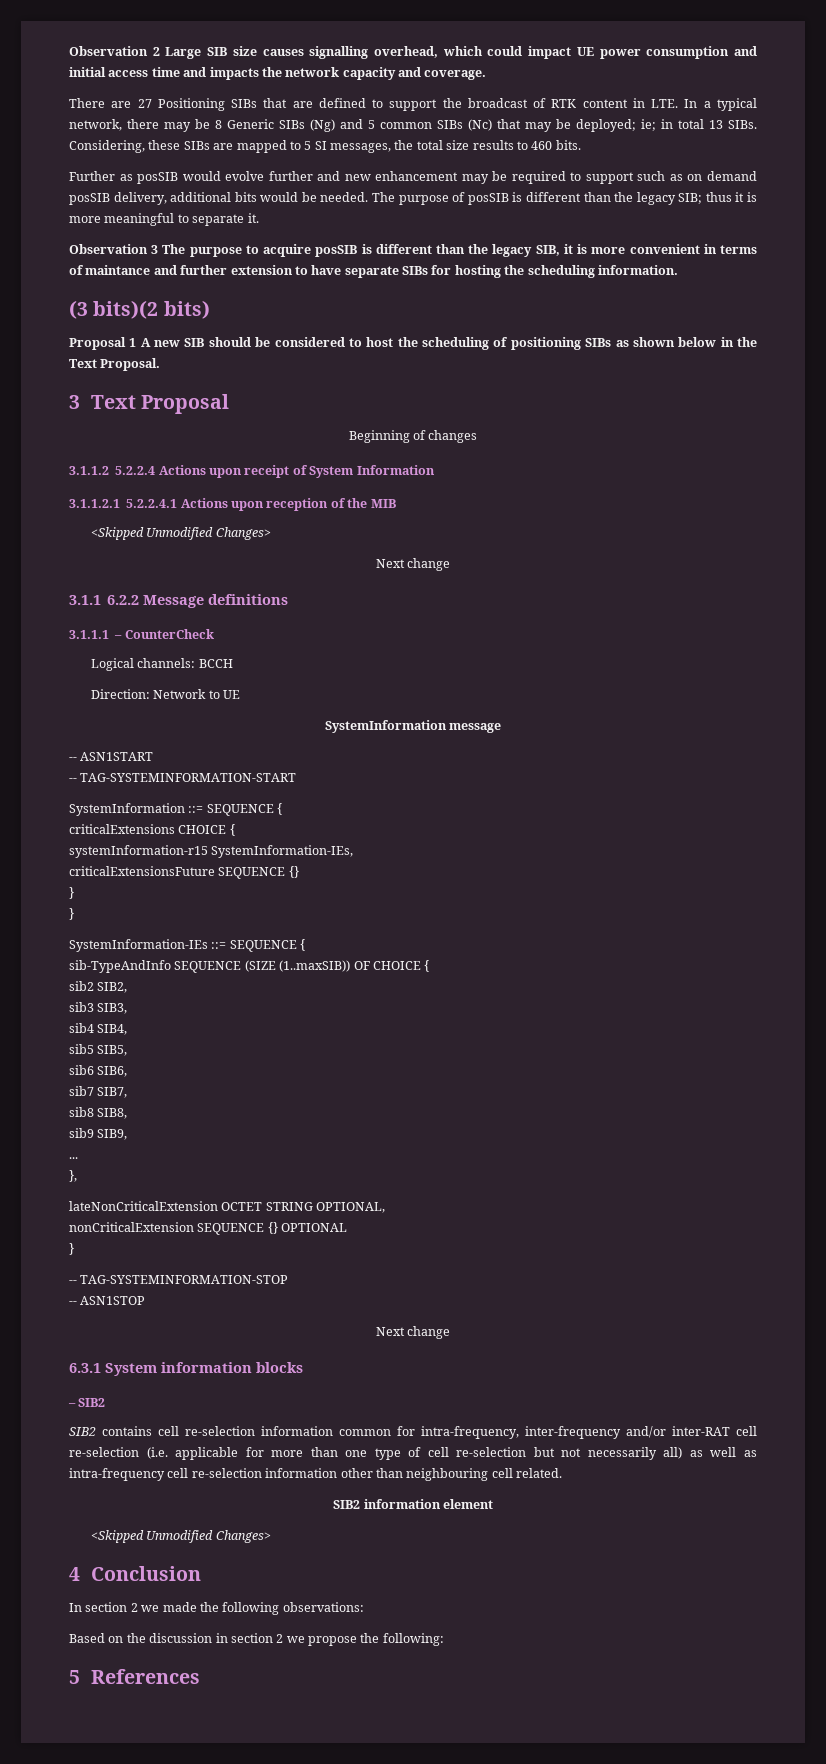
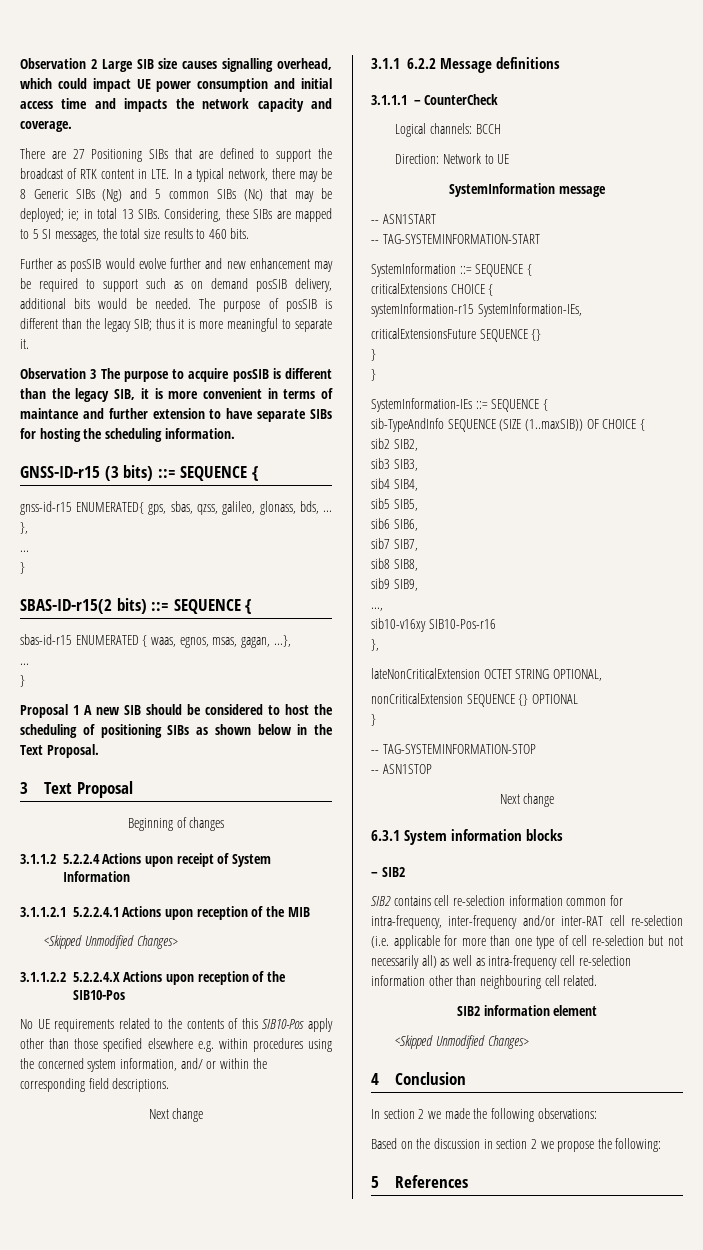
- (3 bits)(2 bits)
+ GNSS-ID-r15 (3 bits) ::= SEQUENCE {
+ gnss-id-r15 ENUMERATED{ gps, sbas, qzss, galileo, glonass, bds, ... },
+ ...
+ }
+ SBAS-ID-r15(2 bits) ::= SEQUENCE {
+ sbas-id-r15 ENUMERATED { waas, egnos, msas, gagan, ...},
+ ...
+ }
+ 3.1.1.2.2 5.2.2.4.X Actions upon reception of the SIB10-Pos
+ No UE requirements related to the contents of this SIB10-Pos apply other than those specified elsewhere e.g. within procedures using the concerned system information, and/ or within the corresponding field descriptions.
- ...
+ ...,
+ sib10-v16xy SIB10-Pos-r16

